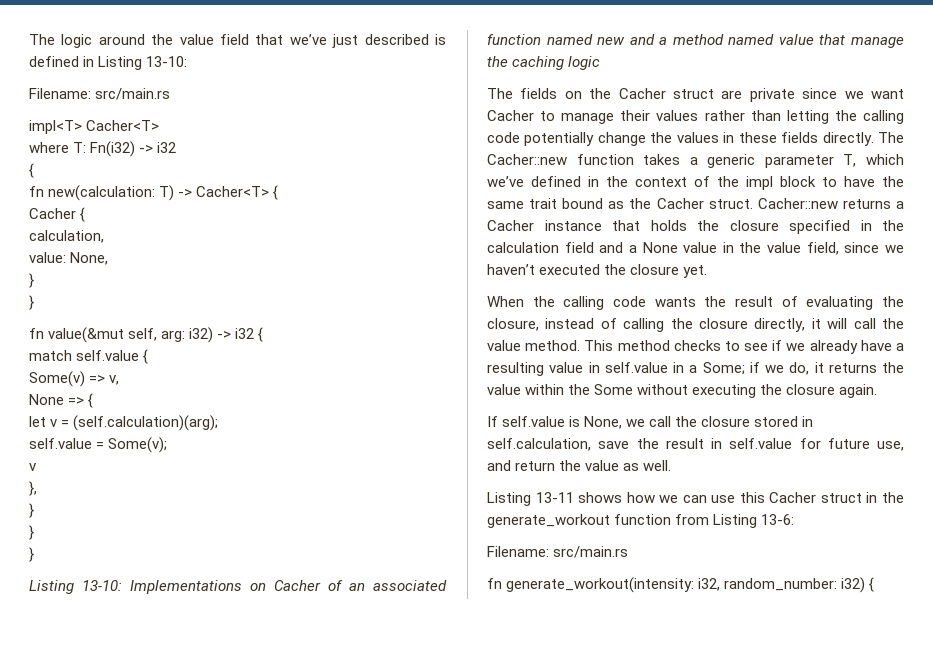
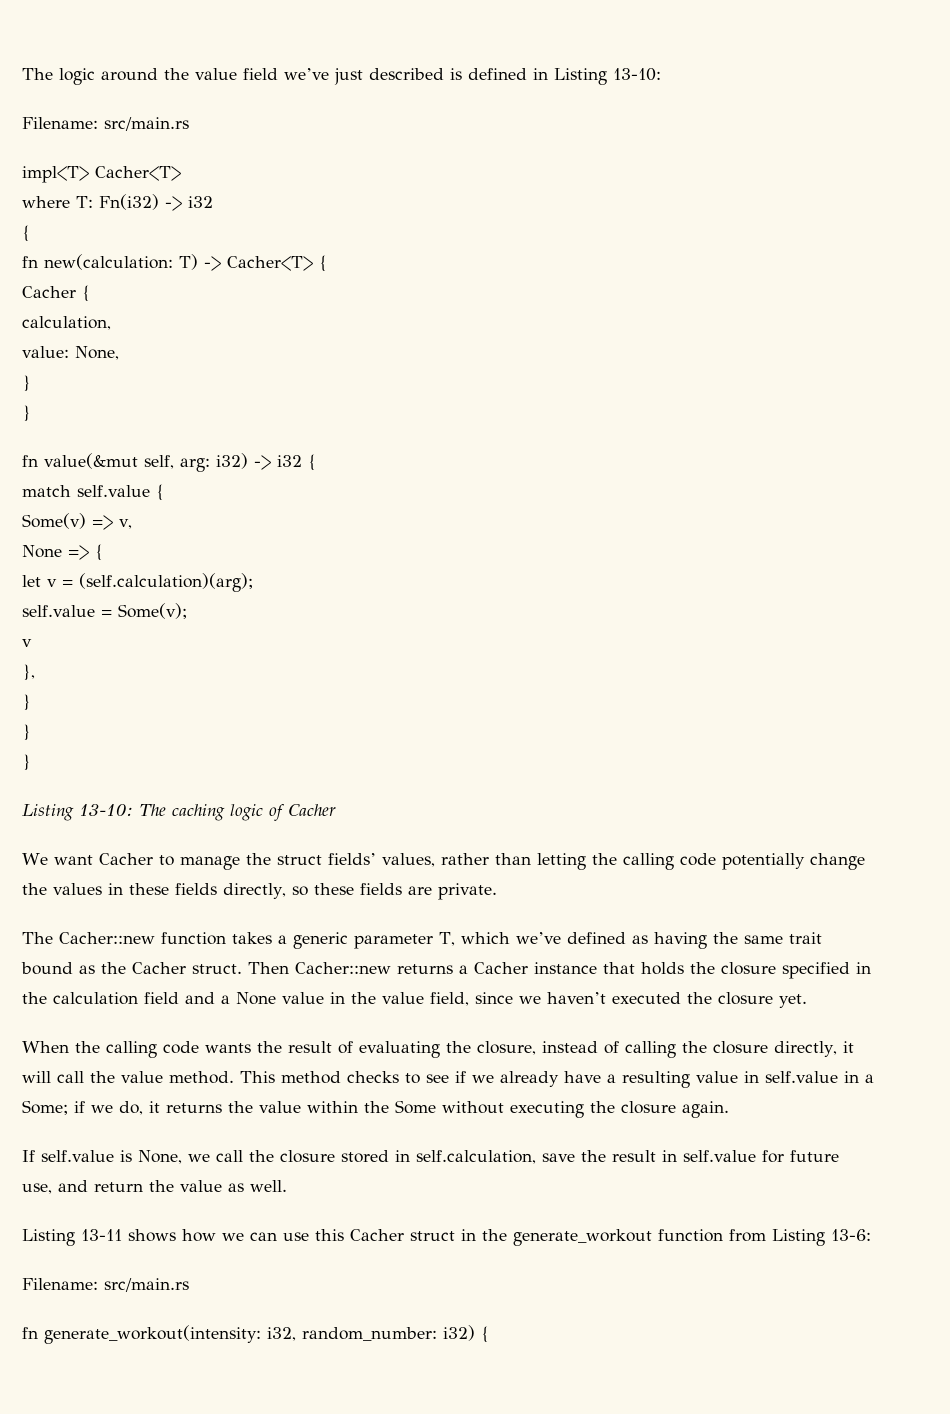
- The logic around the value field that we’ve just described is defined in Listing 13-10:
+ The logic around the value field we’ve just described is defined in Listing 13-10:
- Listing 13-10: Implementations on Cacher of an associated function named new and a method named value that manage the caching logic
- The fields on the Cacher struct are private since we want Cacher to manage their values rather than letting the calling code potentially change the values in these fields directly. The Cacher::new function takes a generic parameter T, which we’ve defined in the context of the impl block to have the same trait bound as the Cacher struct.
+ Listing 13-10: The caching logic of Cacher
+ We want Cacher to manage the struct fields’ values, rather than letting the calling code potentially change the values in these fields directly, so these fields are private.
+ The Cacher::new function takes a generic parameter T, which we’ve defined as having the same trait bound as the Cacher struct.
- Cacher::new returns a Cacher instance that holds the closure specified in the calculation field and a None value in the value field, since we haven’t executed the closure yet.
+ Then Cacher::new returns a Cacher instance that holds the closure specified in the calculation field and a None value in the value field, since we haven’t executed the closure yet.

